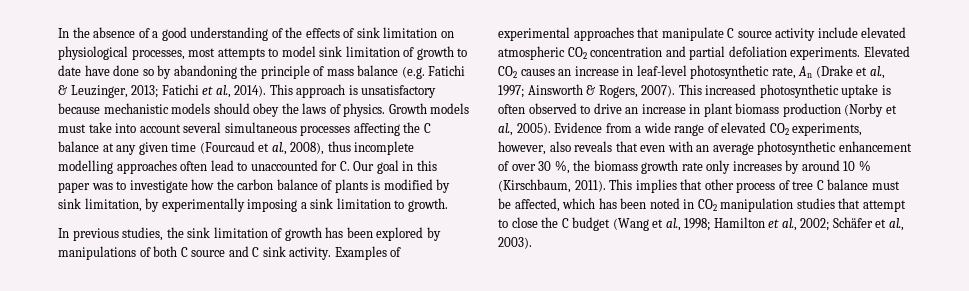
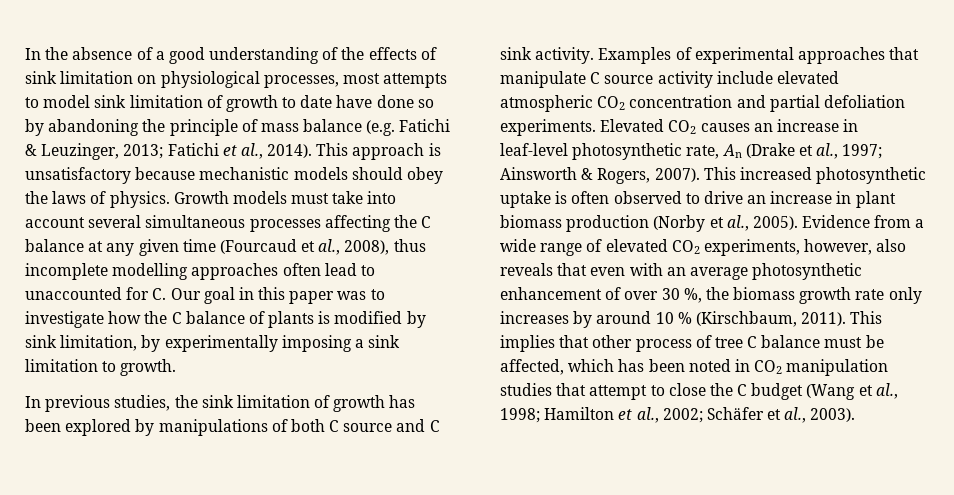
- Growth models must take into account several simultaneous processes affecting the C balance at any given time (Fourcaud et al., 2008), thus incomplete modelling approaches often lead to unaccounted for C. Our goal in this paper was to investigate how the carbon balance of plants is modified by sink limitation, by experimentally imposing a sink limitation to growth.
+ Growth models must take into account several simultaneous processes affecting the C balance at any given time (Fourcaud et al., 2008), thus incomplete modelling approaches often lead to unaccounted for C. Our goal in this paper was to investigate how the C balance of plants is modified by sink limitation, by experimentally imposing a sink limitation to growth.

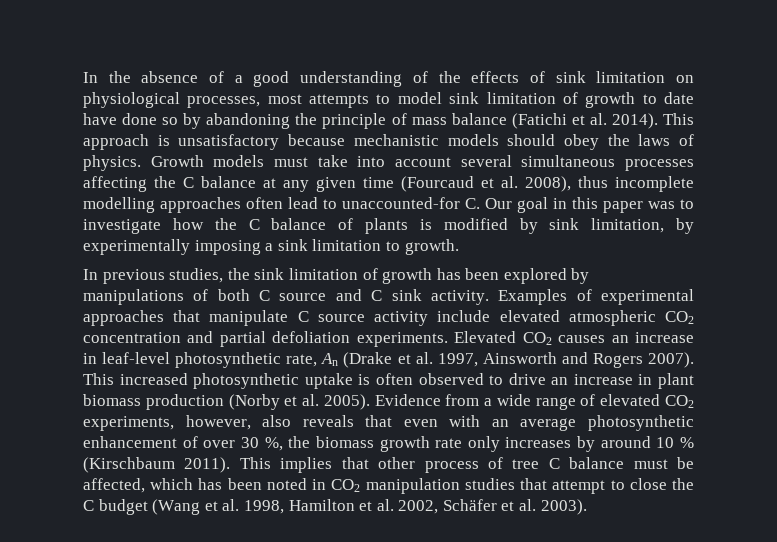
- In the absence of a good understanding of the effects of sink limitation on physiological processes, most attempts to model sink limitation of growth to date have done so by abandoning the principle of mass balance (e.g. Fatichi & Leuzinger, 2013; Fatichi et al., 2014).
+ In the absence of a good understanding of the effects of sink limitation on physiological processes, most attempts to model sink limitation of growth to date have done so by abandoning the principle of mass balance (Fatichi et al. 2014).
- Growth models must take into account several simultaneous processes affecting the C balance at any given time (Fourcaud et al., 2008), thus incomplete modelling approaches often lead to unaccounted for C. Our goal in this paper was to investigate how the C balance of plants is modified by sink limitation, by experimentally imposing a sink limitation to growth.
+ Growth models must take into account several simultaneous processes affecting the C balance at any given time (Fourcaud et al. 2008), thus incomplete modelling approaches often lead to unaccounted-for C. Our goal in this paper was to investigate how the C balance of plants is modified by sink limitation, by experimentally imposing a sink limitation to growth.
- Elevated CO2 causes an increase in leaf-level photosynthetic rate, An (Drake et al., 1997; Ainsworth & Rogers, 2007).
+ Elevated CO2 causes an increase in leaf-level photosynthetic rate, An (Drake et al. 1997, Ainsworth and Rogers 2007).
- This increased photosynthetic uptake is often observed to drive an increase in plant biomass production (Norby et al., 2005).
+ This increased photosynthetic uptake is often observed to drive an increase in plant biomass production (Norby et al. 2005).
- Evidence from a wide range of elevated CO2 experiments, however, also reveals that even with an average photosynthetic enhancement of over 30 %, the biomass growth rate only increases by around 10 % (Kirschbaum, 2011).
+ Evidence from a wide range of elevated CO2 experiments, however, also reveals that even with an average photosynthetic enhancement of over 30 %, the biomass growth rate only increases by around 10 % (Kirschbaum 2011).
- This implies that other process of tree C balance must be affected, which has been noted in CO2 manipulation studies that attempt to close the C budget (Wang et al., 1998; Hamilton et al., 2002; Schäfer et al., 2003).
+ This implies that other process of tree C balance must be affected, which has been noted in CO2 manipulation studies that attempt to close the C budget (Wang et al. 1998, Hamilton et al. 2002, Schäfer et al. 2003).

